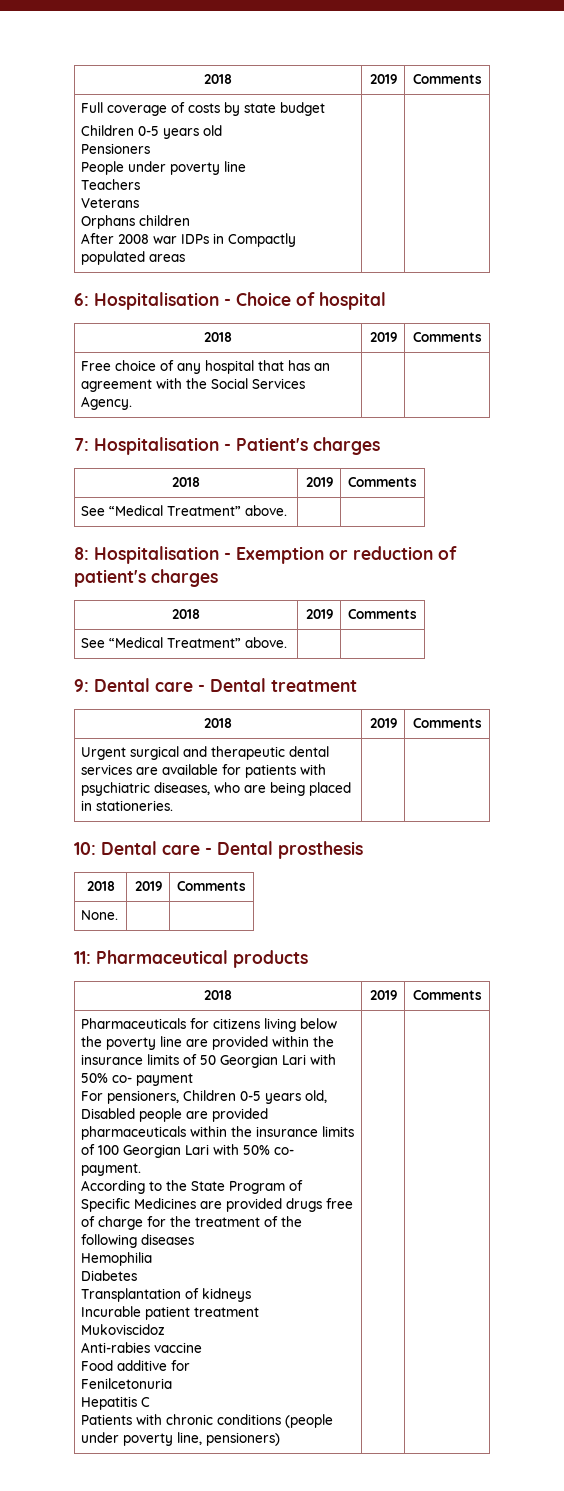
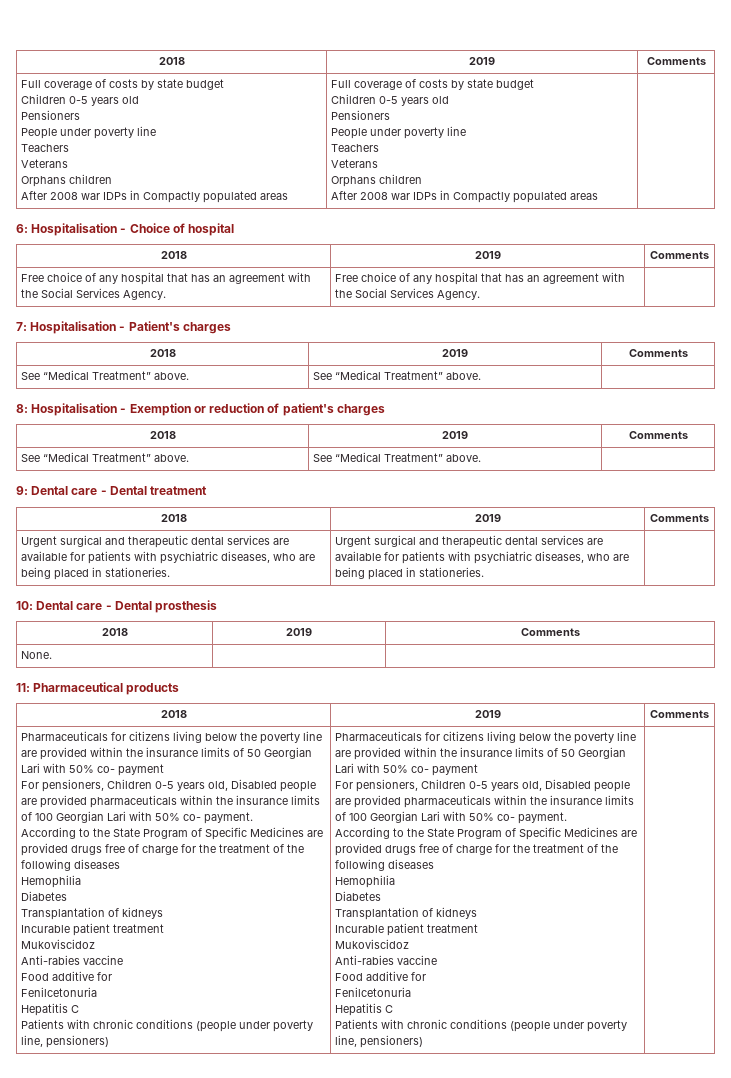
+ After 2008 war IDPs in Compactly populated areas | Full coverage of costs by state budget
+ Children 0-5 years old
+ Pensioners
+ People under poverty line
+ Teachers
+ Veterans
+ Orphans children
- Free choice of any hospital that has an agreement with the Social Services Agency. | |
+ Free choice of any hospital that has an agreement with the Social Services Agency. | Free choice of any hospital that has an agreement with the Social Services Agency. |
  7: Hospitalisation - Patient's charges
  2018 | 2019 | Comments
- See “Medical Treatment” above. | |
+ See “Medical Treatment” above. | See “Medical Treatment” above. |
  8: Hospitalisation - Exemption or reduction of patient's charges
  2018 | 2019 | Comments
- See “Medical Treatment” above. | |
+ See “Medical Treatment” above. | See “Medical Treatment” above. |
- Urgent surgical and therapeutic dental services are available for patients with psychiatric diseases, who are being placed in stationeries. | |
+ Urgent surgical and therapeutic dental services are available for patients with psychiatric diseases, who are being placed in stationeries. | Urgent surgical and therapeutic dental services are available for patients with psychiatric diseases, who are being placed in stationeries. |
+ Patients with chronic conditions (people under poverty line, pensioners) | Pharmaceuticals for citizens living below the poverty line are provided within the insurance limits of 50 Georgian Lari with 50% co- payment
+ For pensioners, Children 0-5 years old, Disabled people are provided pharmaceuticals within the insurance limits of 100 Georgian Lari with 50% co- payment.
+ According to the State Program of Specific Medicines are provided drugs free of charge for the treatment of the following diseases
+ Hemophilia
+ Diabetes
+ Transplantation of kidneys
+ Incurable patient treatment
+ Mukoviscidoz
+ Anti-rabies vaccine
+ Food additive for
+ Fenilcetonuria
+ Hepatitis C

